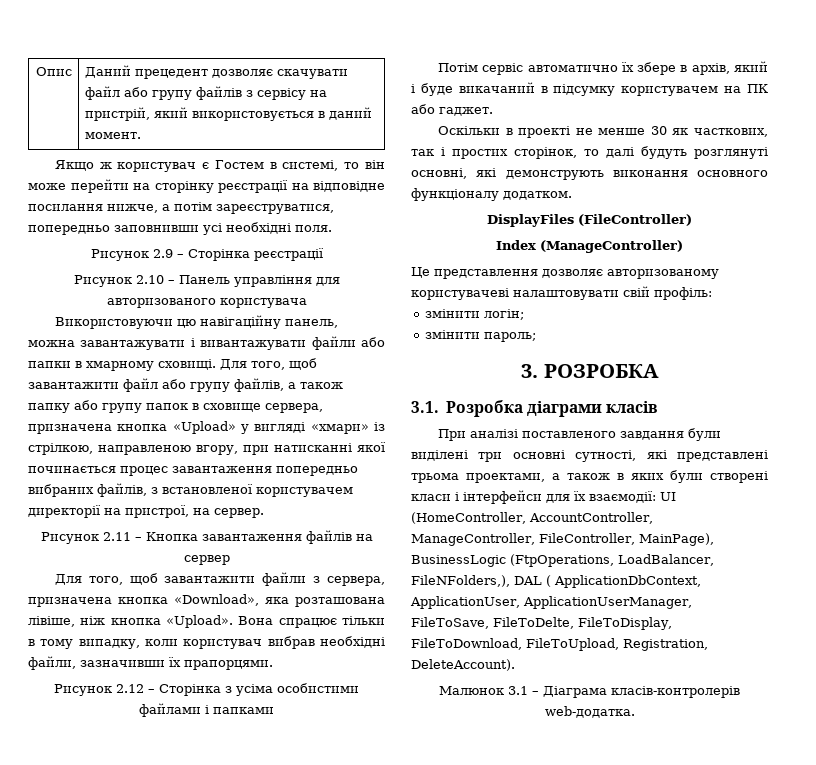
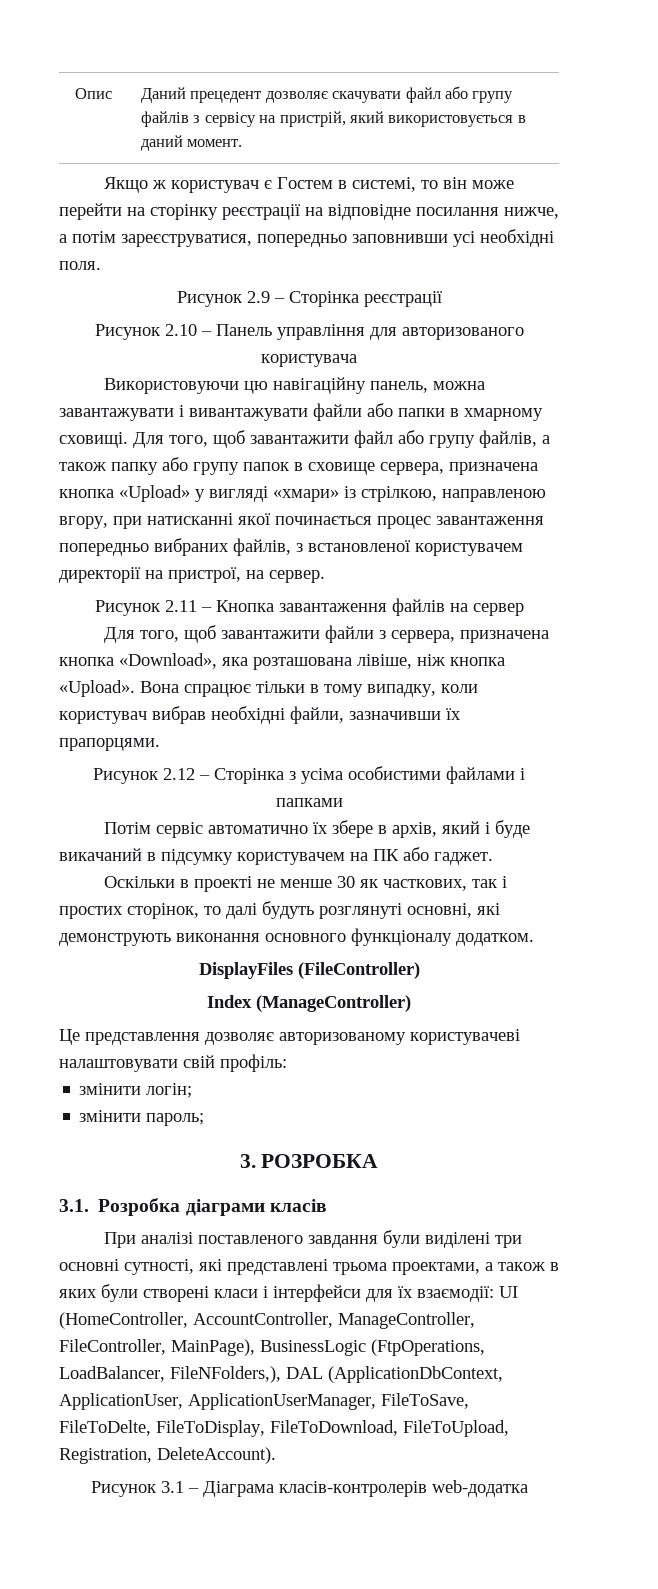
- При аналізі поставленого завдання були виділені три основні сутності, які представлені трьома проектами, а також в яких були створені класи і інтерфейси для їх взаємодії: UI (HomeController, AccountController, ManageController, FileController, MainPage), BusinessLogic (FtpOperations, LoadBalancer, FileNFolders,), DAL ( ApplicationDbContext, ApplicationUser, ApplicationUserManager, FileToSave, FileToDelte, FileToDisplay, FileToDownload, FileToUpload, Registration, DeleteAccount).
+ При аналізі поставленого завдання були виділені три основні сутності, які представлені трьома проектами, а також в яких були створені класи і інтерфейси для їх взаємодії: UI (HomeController, AccountController, ManageController, FileController, MainPage), BusinessLogic (FtpOperations, LoadBalancer, FileNFolders,), DAL (ApplicationDbContext, ApplicationUser, ApplicationUserManager, FileToSave, FileToDelte, FileToDisplay, FileToDownload, FileToUpload, Registration, DeleteAccount).
- Малюнок 3.1 – Діаграма класів-контролерів web-додатка.
+ Рисунок 3.1 – Діаграма класів-контролерів web-додатка

